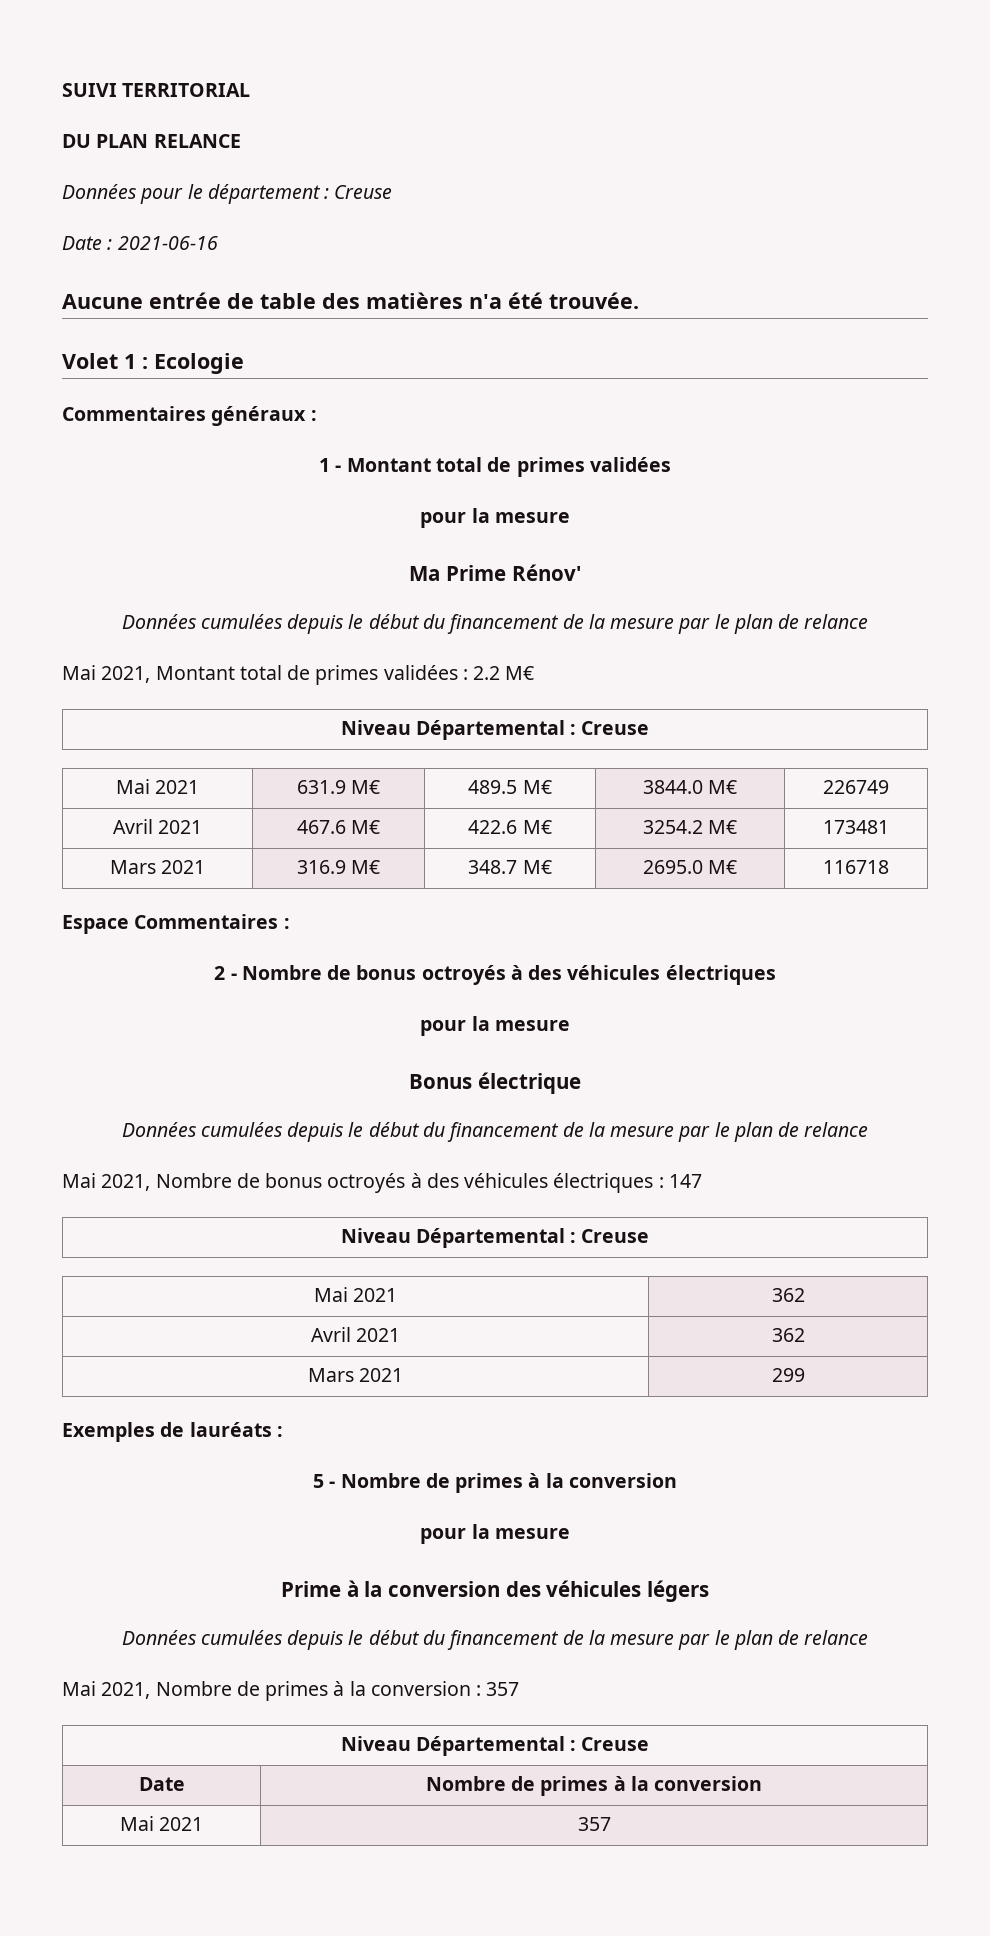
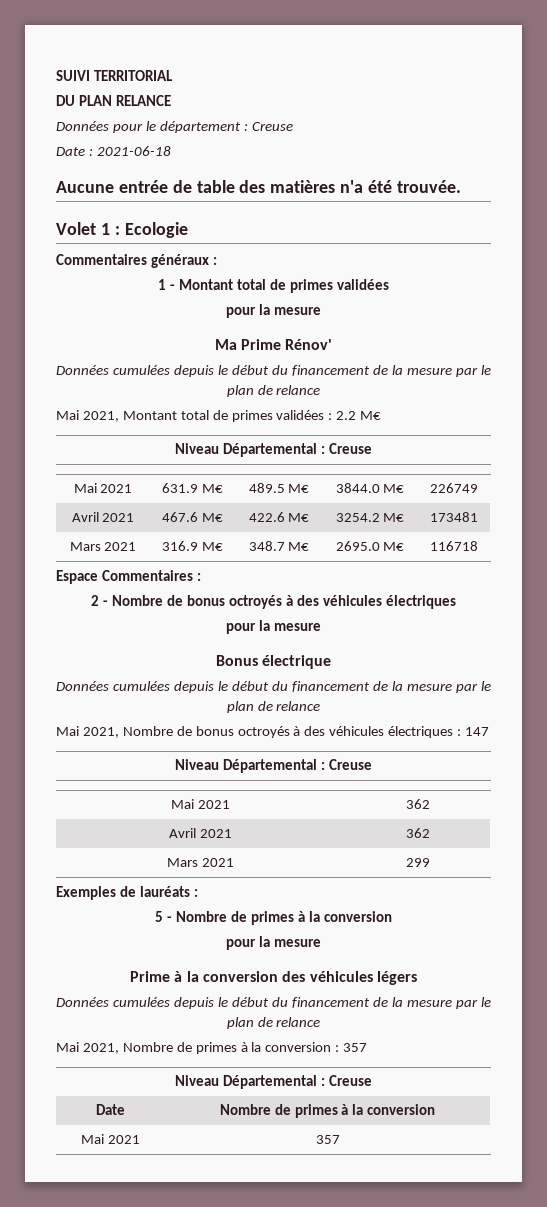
- Date : 2021-06-16
+ Date : 2021-06-18

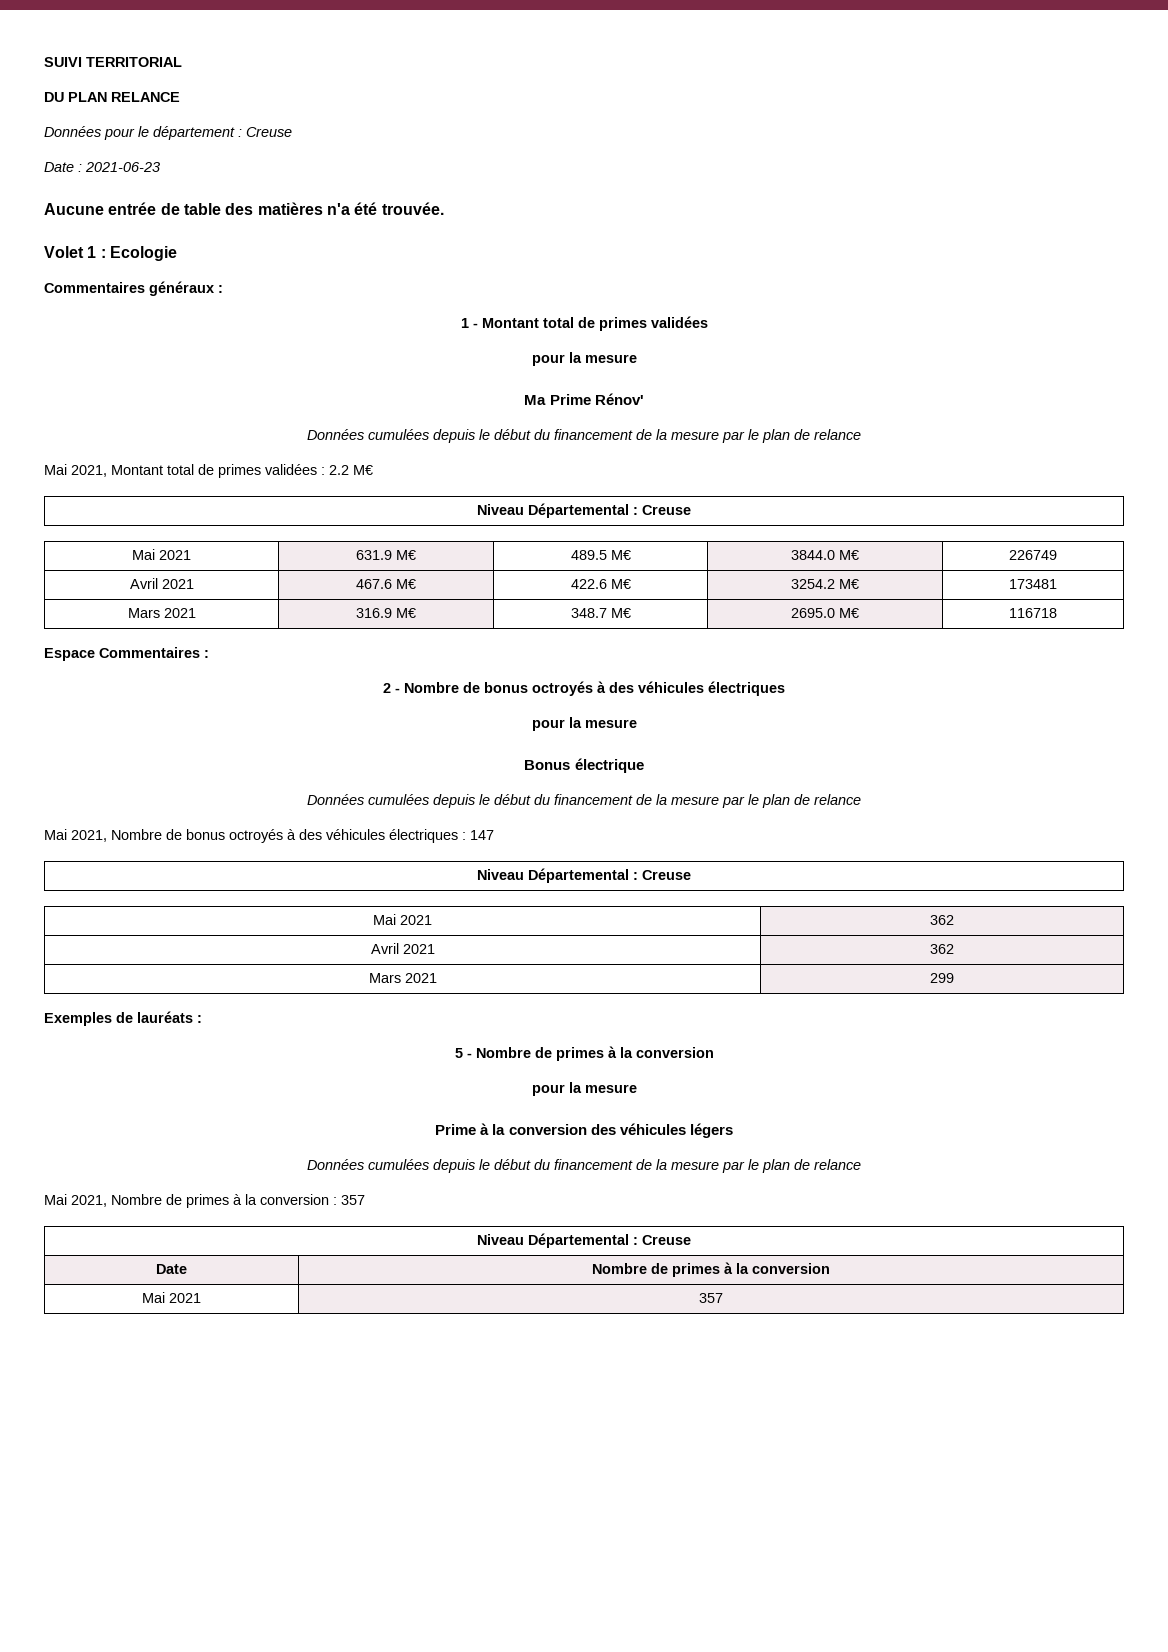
- Date : 2021-06-18
+ Date : 2021-06-23

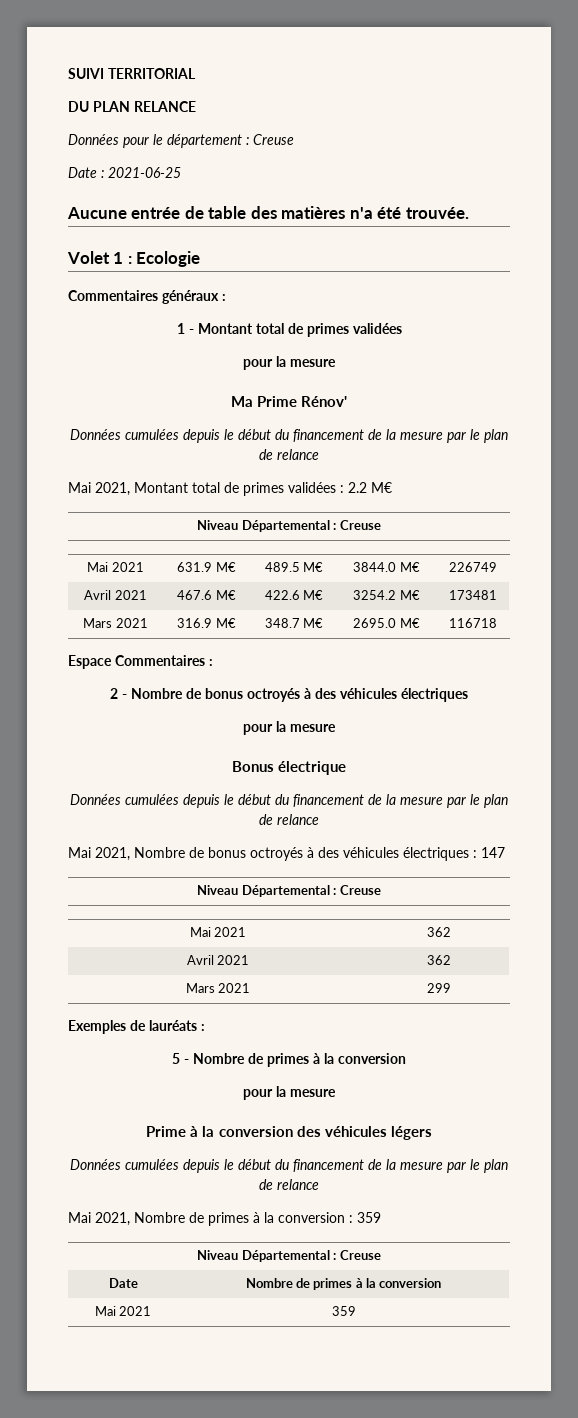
- Date : 2021-06-23
+ Date : 2021-06-25
- Mai 2021, Nombre de primes à la conversion : 357
+ Mai 2021, Nombre de primes à la conversion : 359
- Mai 2021 | 357
+ Mai 2021 | 359

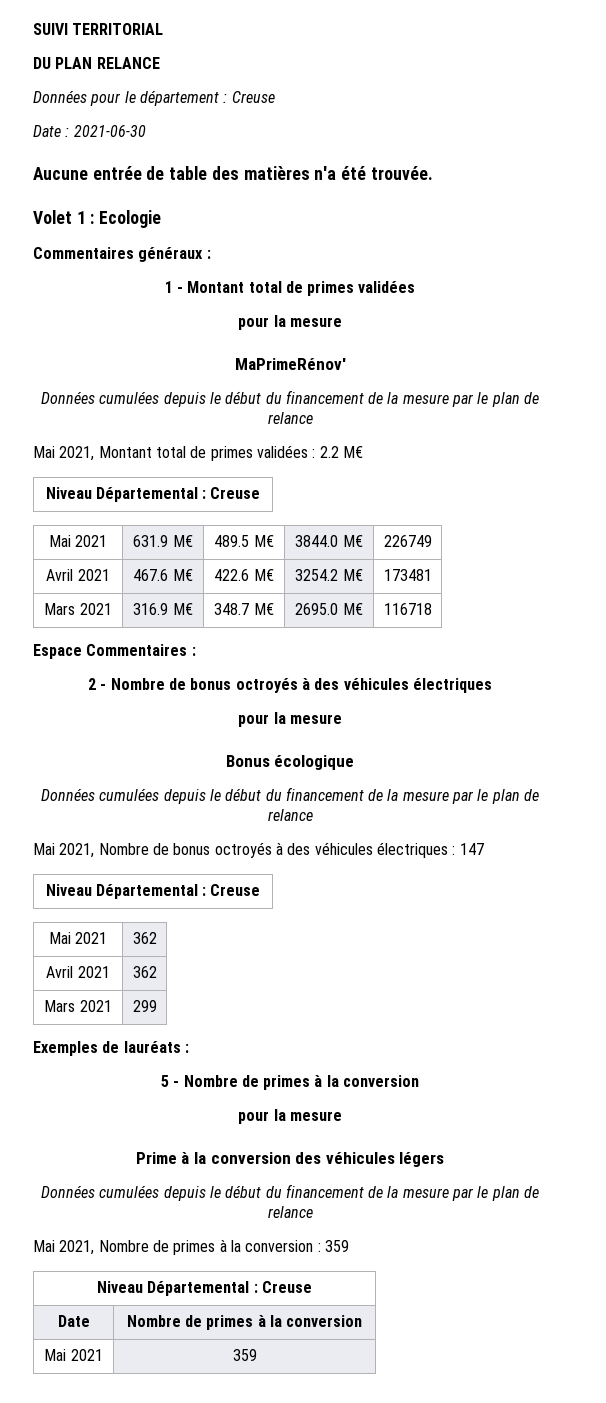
- Date : 2021-06-25
+ Date : 2021-06-30
- Ma Prime Rénov'
+ MaPrimeRénov'
- Bonus électrique
+ Bonus écologique

